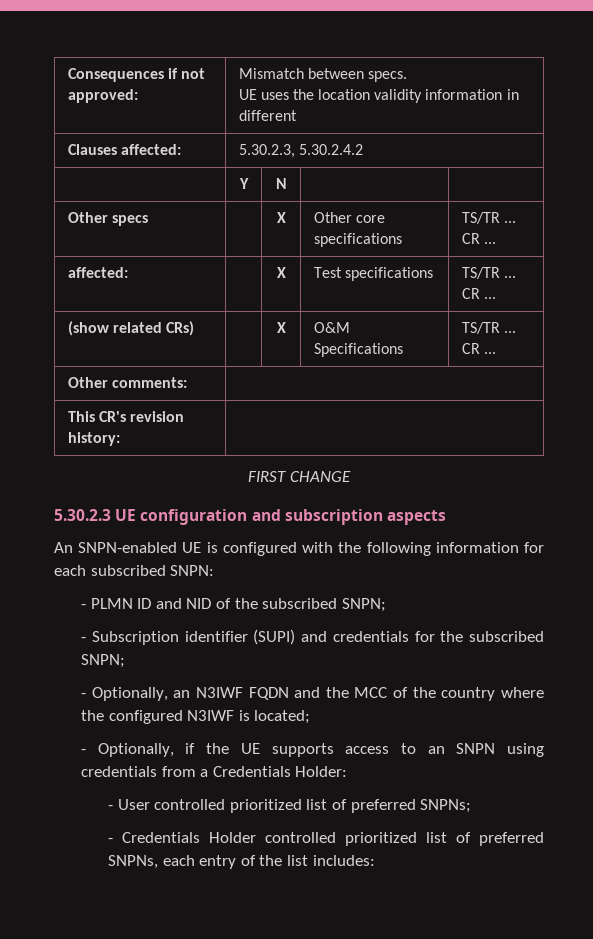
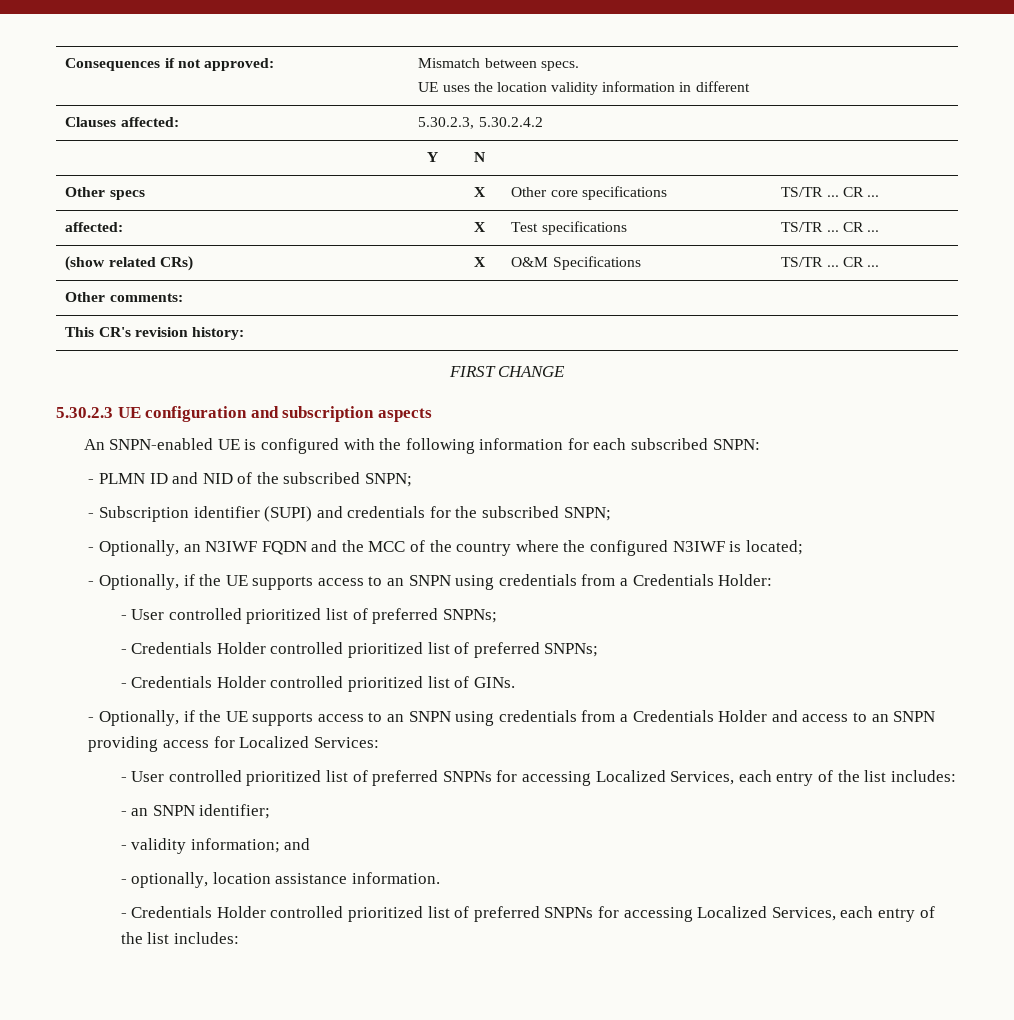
- - Credentials Holder controlled prioritized list of preferred SNPNs, each entry of the list includes:
+ - Credentials Holder controlled prioritized list of preferred SNPNs;
+ - Credentials Holder controlled prioritized list of GINs.
+ - Optionally, if the UE supports access to an SNPN using credentials from a Credentials Holder and access to an SNPN providing access for Localized Services:
+ - User controlled prioritized list of preferred SNPNs for accessing Localized Services, each entry of the list includes:
+ - an SNPN identifier;
+ - validity information; and
+ - optionally, location assistance information.
+ - Credentials Holder controlled prioritized list of preferred SNPNs for accessing Localized Services, each entry of the list includes:

